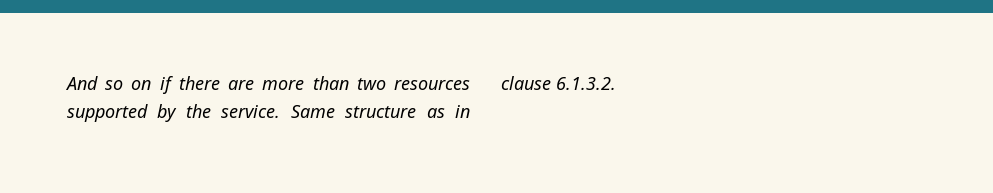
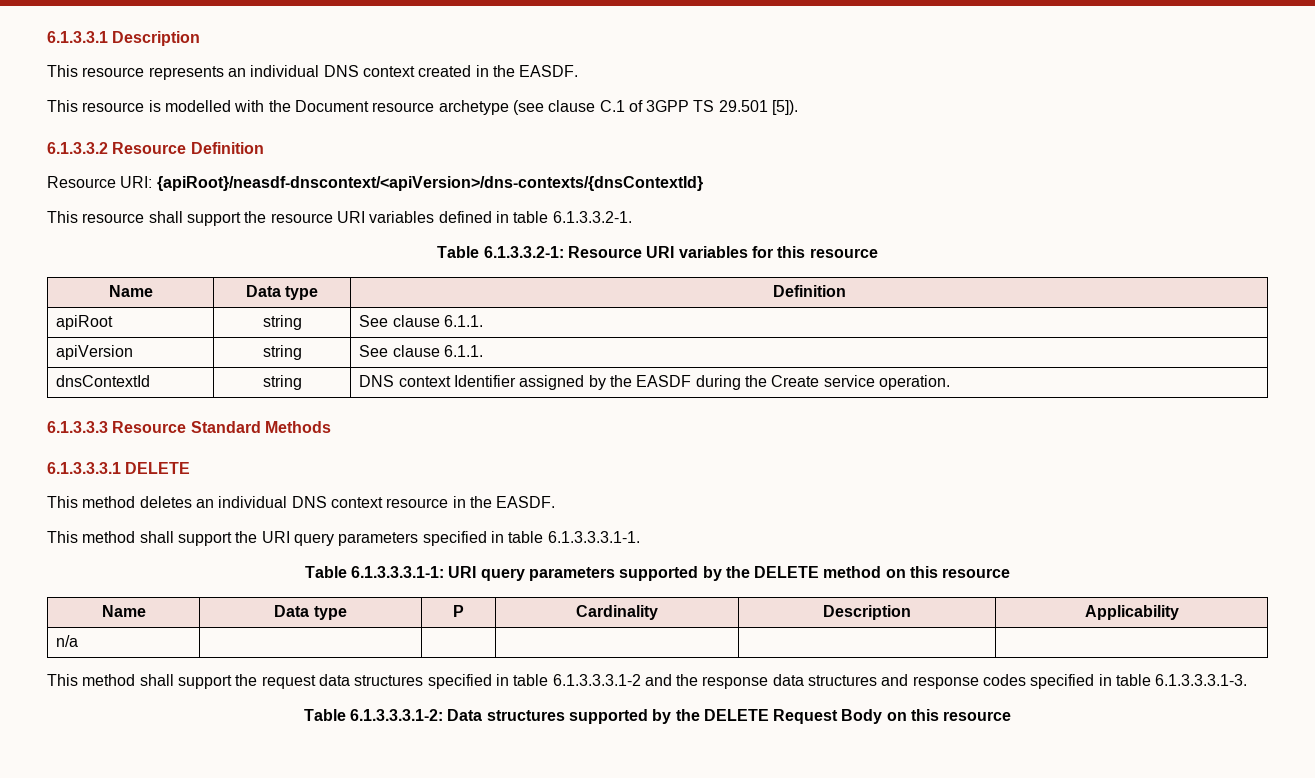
- And so on if there are more than two resources supported by the service. Same structure as in clause 6.1.3.2.
+ 6.1.3.3.1 Description
+ This resource represents an individual DNS context created in the EASDF.
+ This resource is modelled with the Document resource archetype (see clause C.1 of 3GPP TS 29.501 [5]).
+ 6.1.3.3.2 Resource Definition
+ Resource URI: {apiRoot}/neasdf-dnscontext/<apiVersion>/dns-contexts/{dnsContextId}
+ This resource shall support the resource URI variables defined in table 6.1.3.3.2-1.
+ Table 6.1.3.3.2-1: Resource URI variables for this resource
+ Name | Data type | Definition
+ apiRoot | string | See clause 6.1.1.
+ apiVersion | string | See clause 6.1.1.
+ dnsContextId | string | DNS context Identifier assigned by the EASDF during the Create service operation.
+ 6.1.3.3.3 Resource Standard Methods
+ 6.1.3.3.3.1 DELETE
+ This method deletes an individual DNS context resource in the EASDF.
+ This method shall support the URI query parameters specified in table 6.1.3.3.3.1-1.
+ Table 6.1.3.3.3.1-1: URI query parameters supported by the DELETE method on this resource
+ Name | Data type | P | Cardinality | Description | Applicability
+ n/a | | | | |
+ This method shall support the request data structures specified in table 6.1.3.3.3.1-2 and the response data structures and response codes specified in table 6.1.3.3.3.1-3.
+ Table 6.1.3.3.3.1-2: Data structures supported by the DELETE Request Body on this resource

